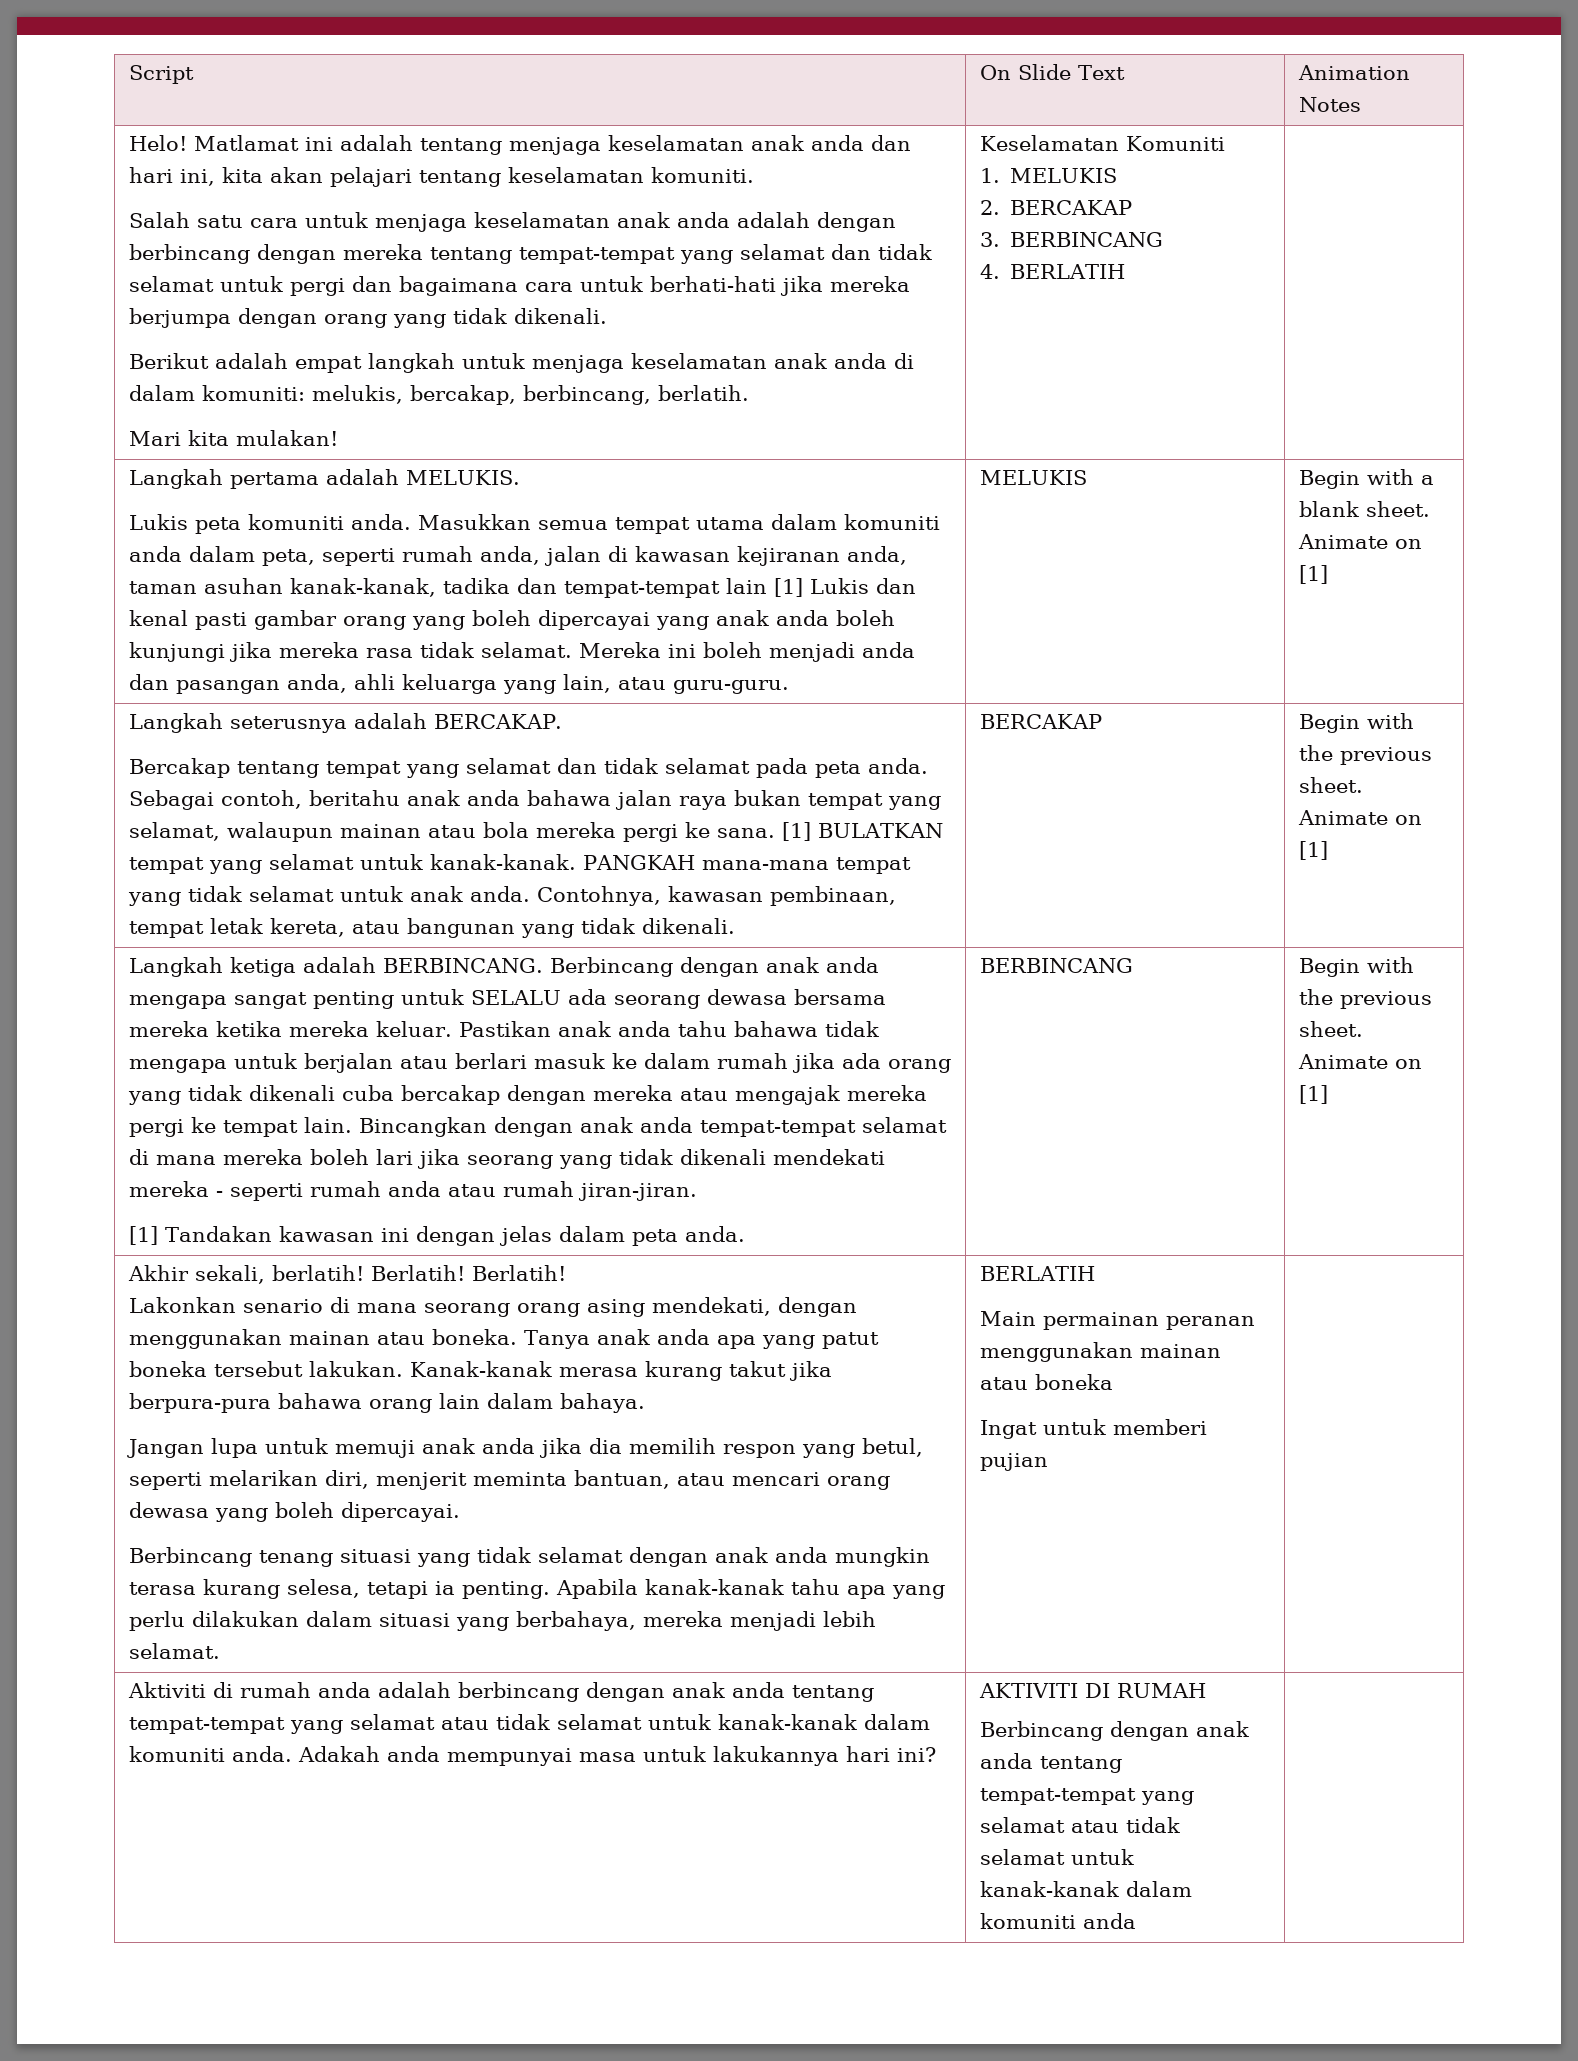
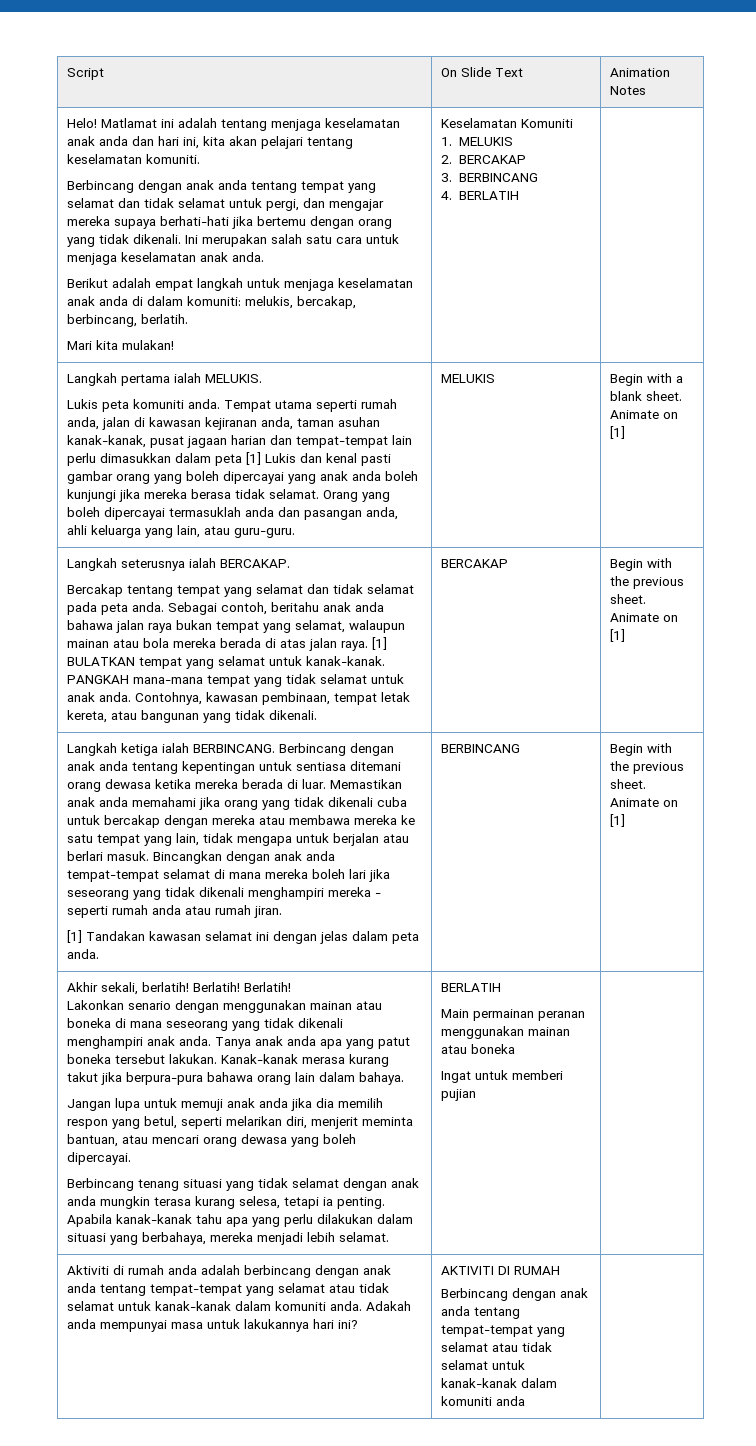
- Salah satu cara untuk menjaga keselamatan anak anda adalah dengan berbincang dengan mereka tentang tempat-tempat yang selamat dan tidak selamat untuk pergi dan bagaimana cara untuk berhati-hati jika mereka berjumpa dengan orang yang tidak dikenali.
+ Berbincang dengan anak anda tentang tempat yang selamat dan tidak selamat untuk pergi, dan mengajar mereka supaya berhati-hati jika bertemu dengan orang yang tidak dikenali. Ini merupakan salah satu cara untuk menjaga keselamatan anak anda.
- Langkah pertama adalah MELUKIS.
+ Langkah pertama ialah MELUKIS.
- Masukkan semua tempat utama dalam komuniti anda dalam peta, seperti rumah anda, jalan di kawasan kejiranan anda, taman asuhan kanak-kanak, tadika dan tempat-tempat lain [1] Lukis dan kenal pasti gambar orang yang boleh dipercayai yang anak anda boleh kunjungi jika mereka rasa tidak selamat.
+ Tempat utama seperti rumah anda, jalan di kawasan kejiranan anda, taman asuhan kanak-kanak, pusat jagaan harian dan tempat-tempat lain perlu dimasukkan dalam peta [1] Lukis dan kenal pasti gambar orang yang boleh dipercayai yang anak anda boleh kunjungi jika mereka berasa tidak selamat.
- Mereka ini boleh menjadi anda dan pasangan anda, ahli keluarga yang lain, atau guru-guru.
+ Orang yang boleh dipercayai termasuklah anda dan pasangan anda, ahli keluarga yang lain, atau guru-guru.
- Langkah seterusnya adalah BERCAKAP.
+ Langkah seterusnya ialah BERCAKAP.
- Sebagai contoh, beritahu anak anda bahawa jalan raya bukan tempat yang selamat, walaupun mainan atau bola mereka pergi ke sana.
+ Sebagai contoh, beritahu anak anda bahawa jalan raya bukan tempat yang selamat, walaupun mainan atau bola mereka berada di atas jalan raya.
- Langkah ketiga adalah BERBINCANG.
+ Langkah ketiga ialah BERBINCANG.
- Berbincang dengan anak anda mengapa sangat penting untuk SELALU ada seorang dewasa bersama mereka ketika mereka keluar. Pastikan anak anda tahu bahawa tidak mengapa untuk berjalan atau berlari masuk ke dalam rumah jika ada orang yang tidak dikenali cuba bercakap dengan mereka atau mengajak mereka pergi ke tempat lain.
+ Berbincang dengan anak anda tentang kepentingan untuk sentiasa ditemani orang dewasa ketika mereka berada di luar. Memastikan anak anda memahami jika orang yang tidak dikenali cuba untuk bercakap dengan mereka atau membawa mereka ke satu tempat yang lain, tidak mengapa untuk berjalan atau berlari masuk.
- Bincangkan dengan anak anda tempat-tempat selamat di mana mereka boleh lari jika seorang yang tidak dikenali mendekati mereka - seperti rumah anda atau rumah jiran-jiran.
+ Bincangkan dengan anak anda tempat-tempat selamat di mana mereka boleh lari jika seseorang yang tidak dikenali menghampiri mereka - seperti rumah anda atau rumah jiran.
- [1] Tandakan kawasan ini dengan jelas dalam peta anda.
+ [1] Tandakan kawasan selamat ini dengan jelas dalam peta anda.
- Lakonkan senario di mana seorang orang asing mendekati, dengan menggunakan mainan atau boneka.
+ Lakonkan senario dengan menggunakan mainan atau boneka di mana seseorang yang tidak dikenali menghampiri anak anda.

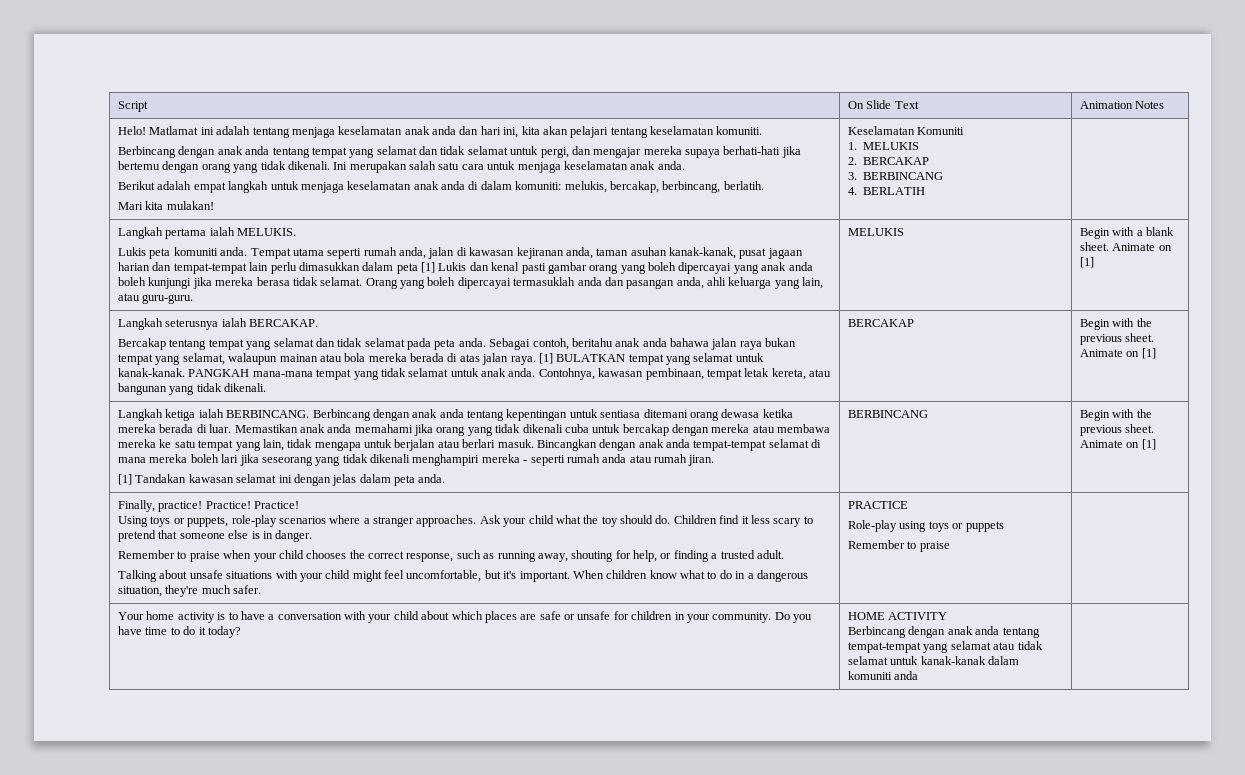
- Akhir sekali, berlatih! Berlatih! Berlatih!
- Lakonkan senario dengan menggunakan mainan atau boneka di mana seseorang yang tidak dikenali menghampiri anak anda. Tanya anak anda apa yang patut boneka tersebut lakukan. Kanak-kanak merasa kurang takut jika berpura-pura bahawa orang lain dalam bahaya.
- Jangan lupa untuk memuji anak anda jika dia memilih respon yang betul, seperti melarikan diri, menjerit meminta bantuan, atau mencari orang dewasa yang boleh dipercayai.
- Berbincang tenang situasi yang tidak selamat dengan anak anda mungkin terasa kurang selesa, tetapi ia penting. Apabila kanak-kanak tahu apa yang perlu dilakukan dalam situasi yang berbahaya, mereka menjadi lebih selamat. | BERLATIH
- Main permainan peranan menggunakan mainan atau boneka
- Ingat untuk memberi pujian |
- Aktiviti di rumah anda adalah berbincang dengan anak anda tentang tempat-tempat yang selamat atau tidak selamat untuk kanak-kanak dalam komuniti anda. Adakah anda mempunyai masa untuk lakukannya hari ini? | AKTIVITI DI RUMAH
+ Finally, practice! Practice! Practice!
+ Using toys or puppets, role-play scenarios where a stranger approaches. Ask your child what the toy should do. Children find it less scary to pretend that someone else is in danger.
+ Remember to praise when your child chooses the correct response, such as running away, shouting for help, or finding a trusted adult.
+ Talking about unsafe situations with your child might feel uncomfortable, but it's important. When children know what to do in a dangerous situation, they're much safer. | PRACTICE
+ Role-play using toys or puppets
+ Remember to praise |
+ Your home activity is to have a conversation with your child about which places are safe or unsafe for children in your community. Do you have time to do it today? | HOME ACTIVITY

